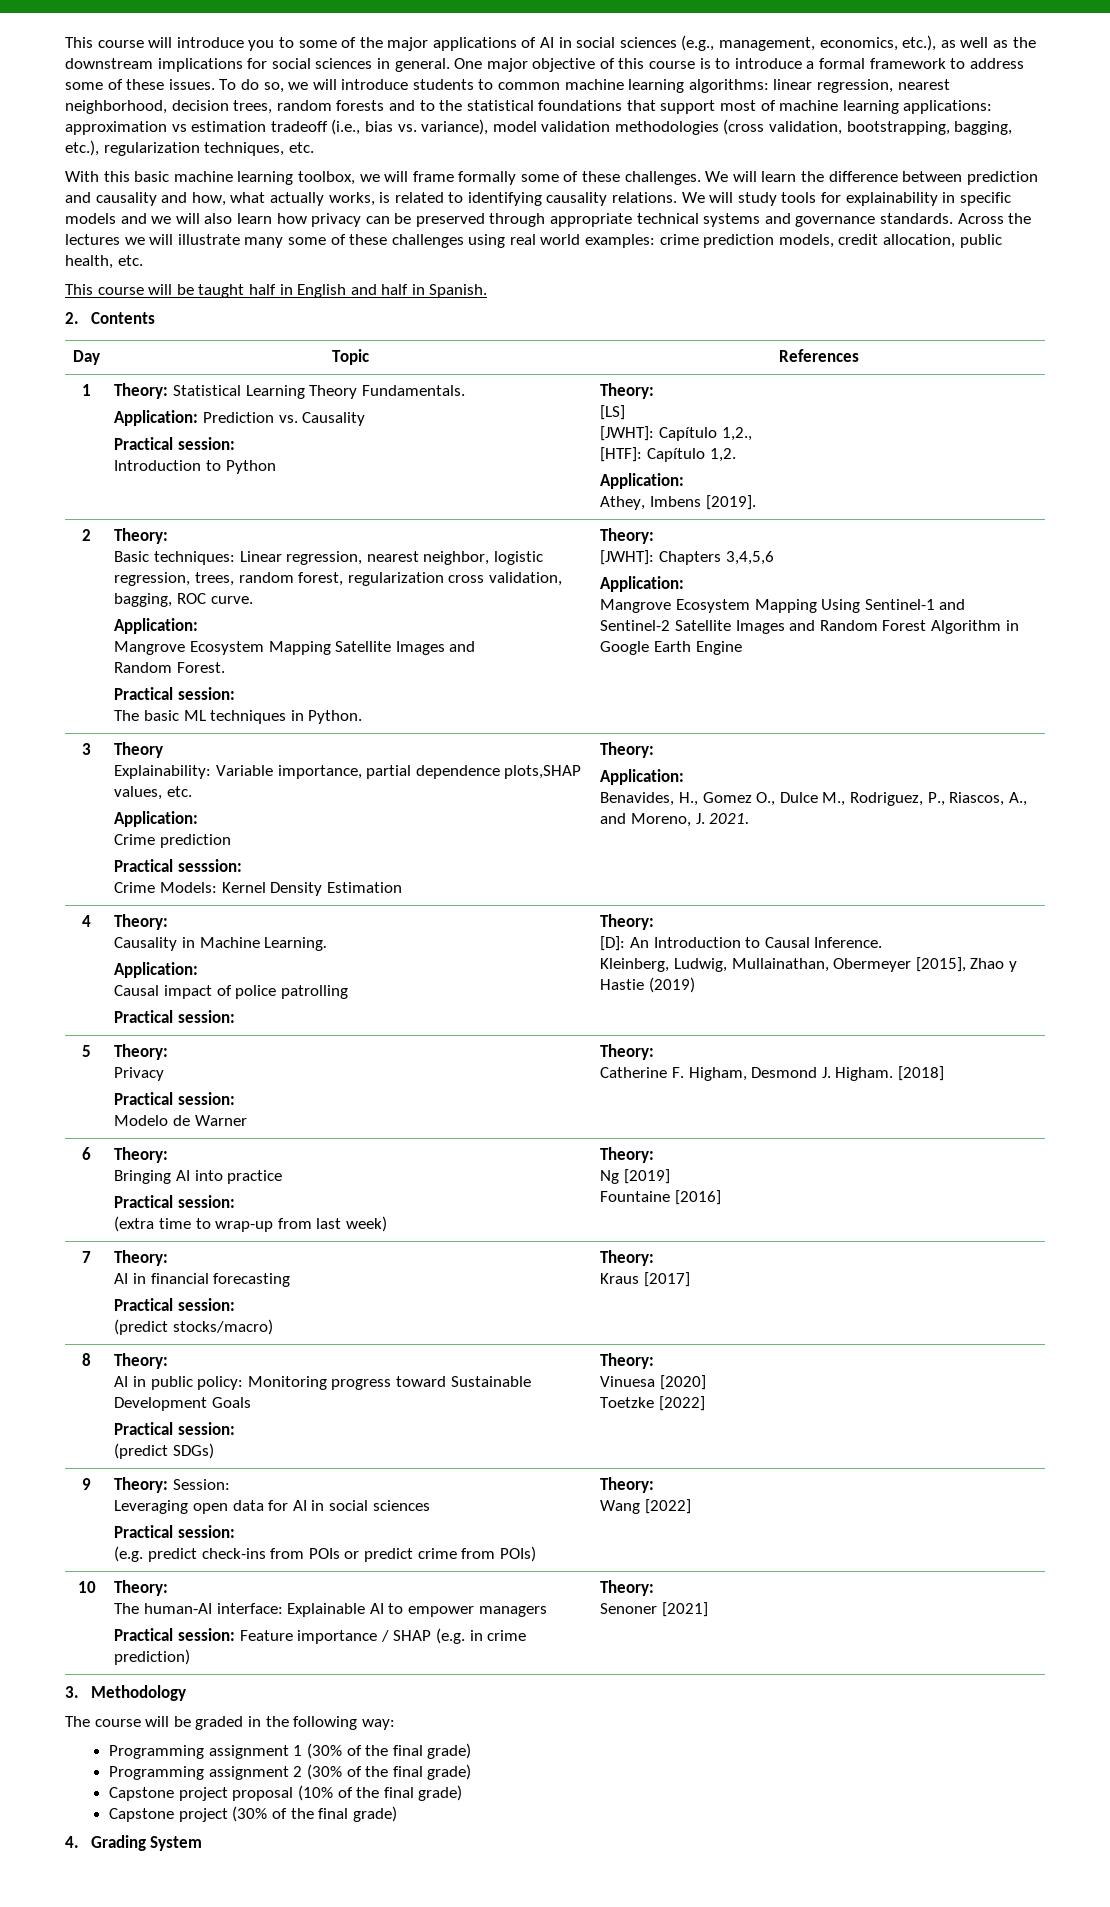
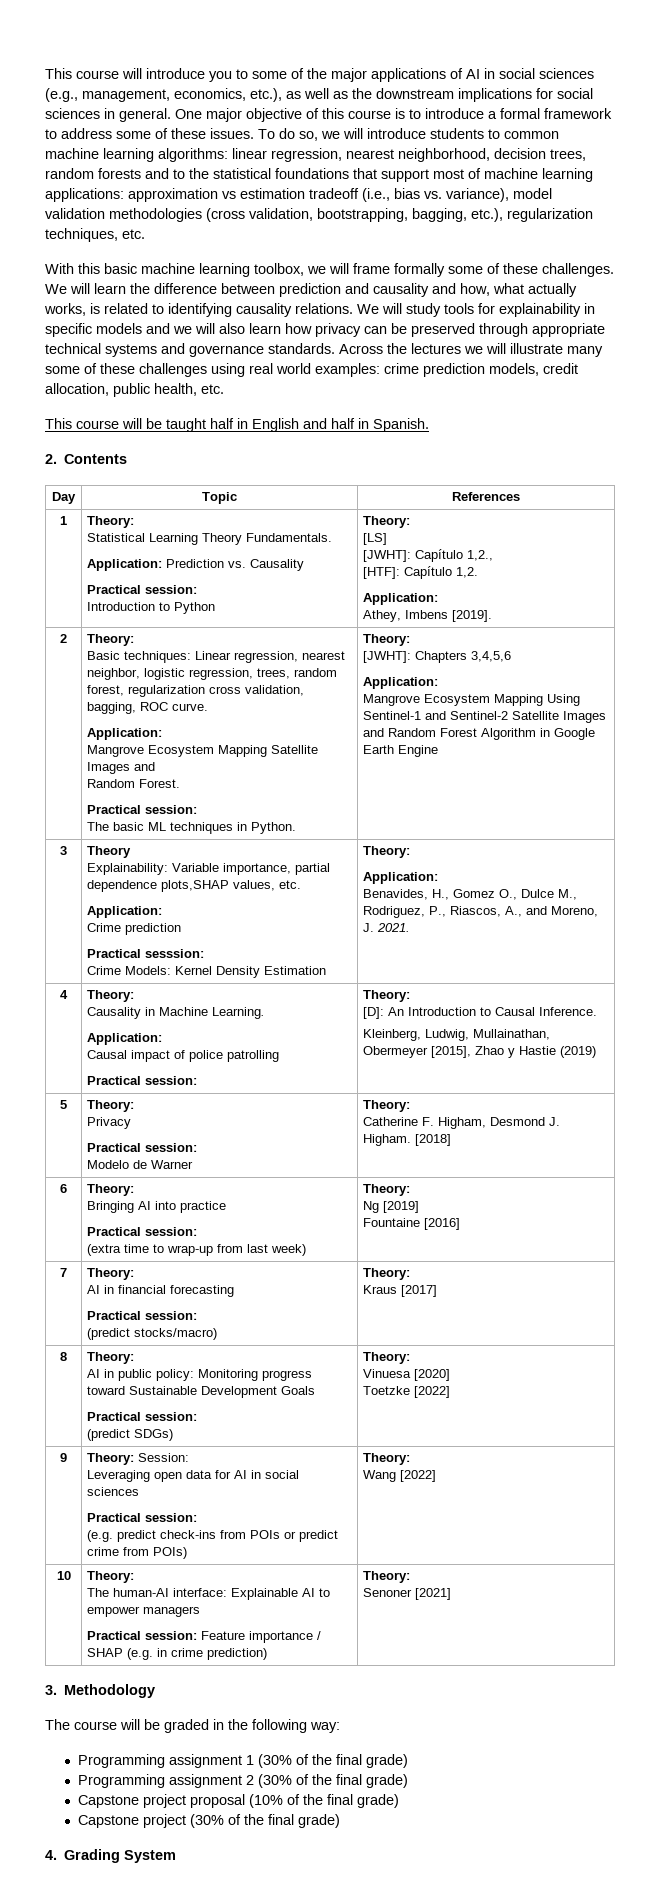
- 1 | Theory: Statistical Learning Theory Fundamentals.
+ 1 | Theory:
+ Statistical Learning Theory Fundamentals.

